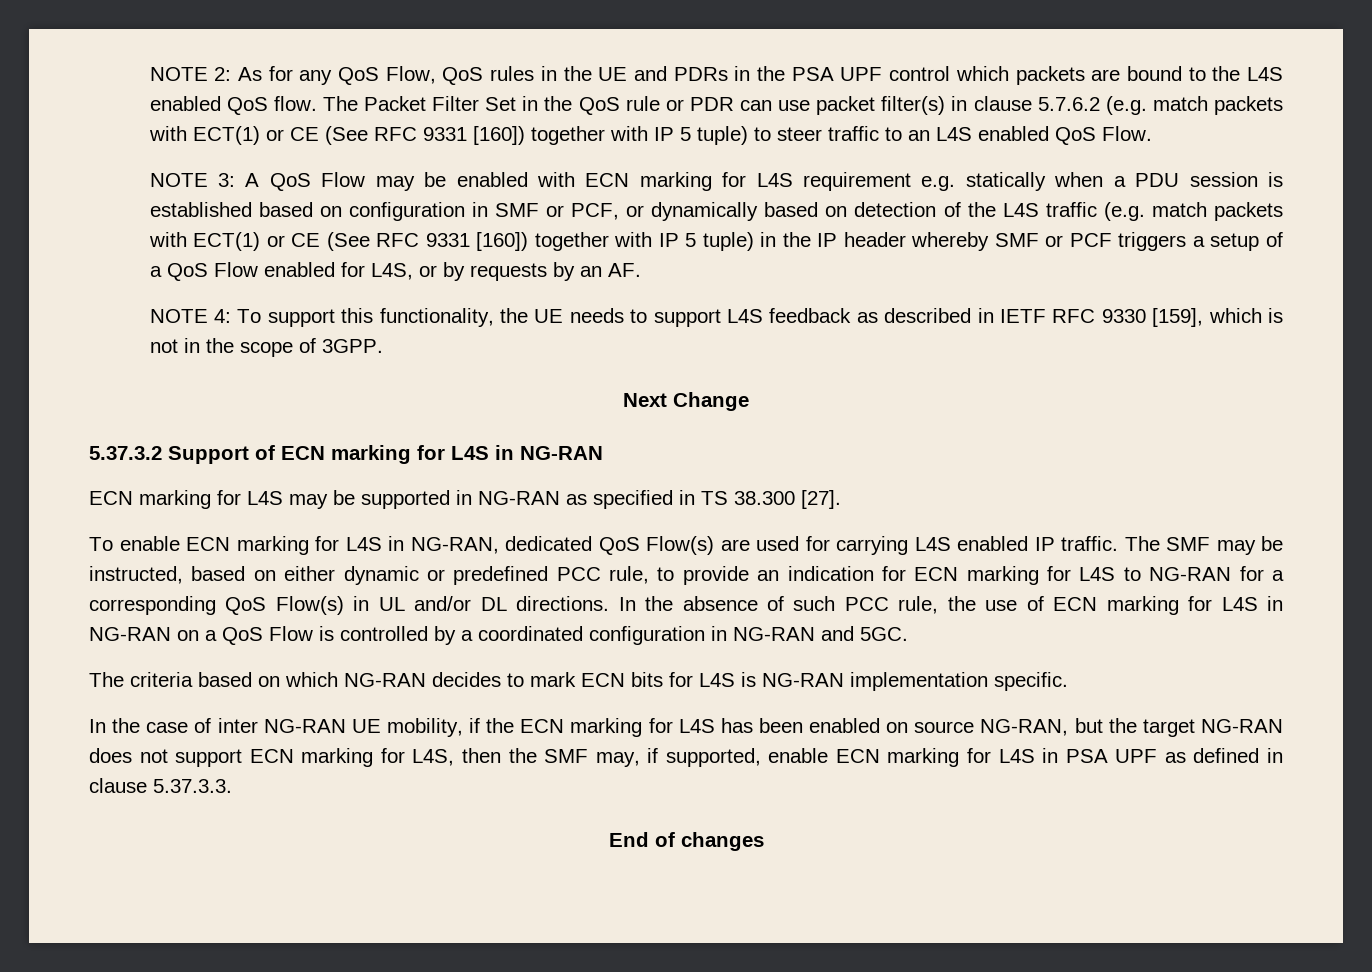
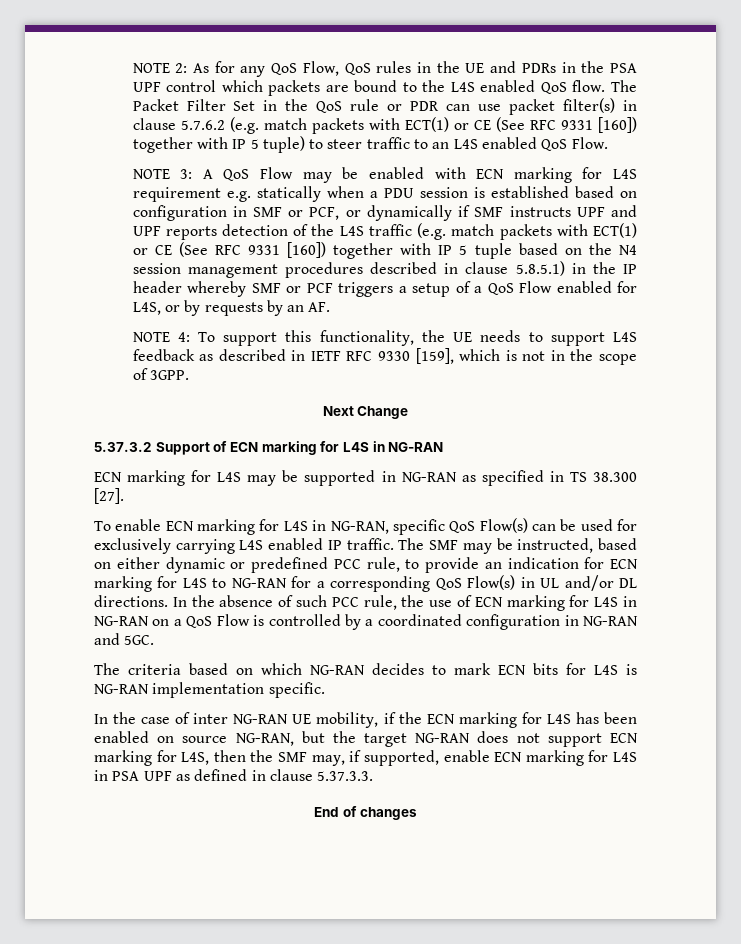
- A QoS Flow may be enabled with ECN marking for L4S requirement e.g. statically when a PDU session is established based on configuration in SMF or PCF, or dynamically based on detection of the L4S traffic (e.g. match packets with ECT(1) or CE (See RFC 9331 [160]) together with IP 5 tuple) in the IP header whereby SMF or PCF triggers a setup of a QoS Flow enabled for L4S, or by requests by an AF.
+ A QoS Flow may be enabled with ECN marking for L4S requirement e.g. statically when a PDU session is established based on configuration in SMF or PCF, or dynamically if SMF instructs UPF and UPF reports detection of the L4S traffic (e.g. match packets with ECT(1) or CE (See RFC 9331 [160]) together with IP 5 tuple based on the N4 session management procedures described in clause 5.8.5.1) in the IP header whereby SMF or PCF triggers a setup of a QoS Flow enabled for L4S, or by requests by an AF.
- To enable ECN marking for L4S in NG-RAN, dedicated QoS Flow(s) are used for carrying L4S enabled IP traffic.
+ To enable ECN marking for L4S in NG-RAN, specific QoS Flow(s) can be used for exclusively carrying L4S enabled IP traffic.

